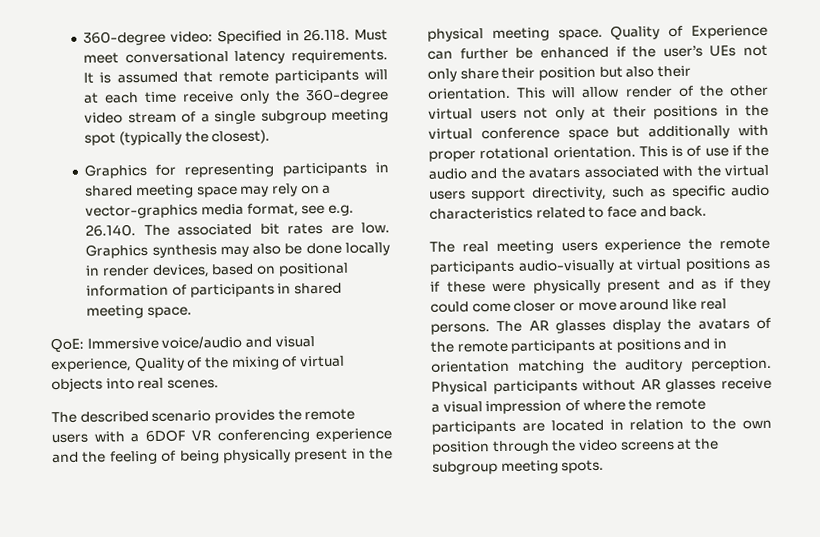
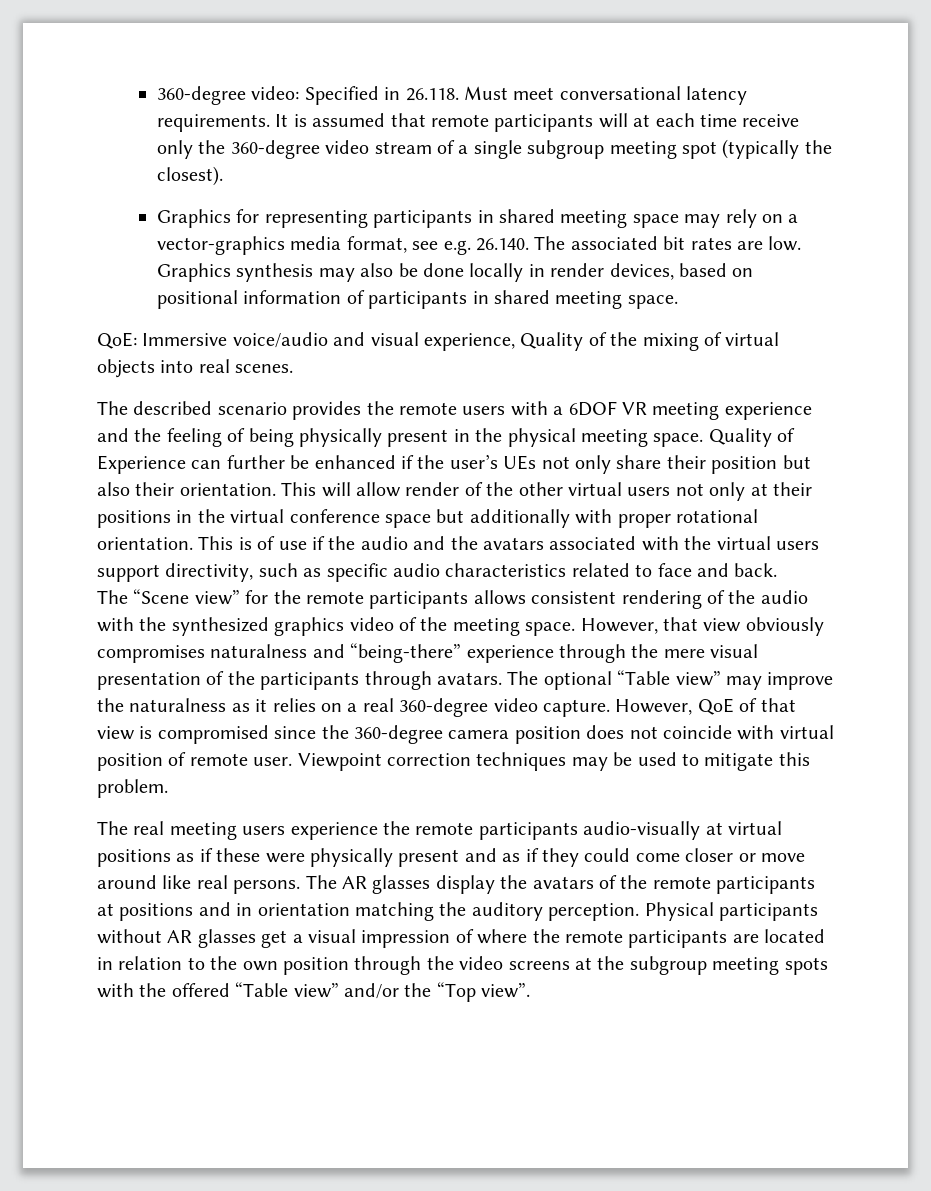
- The described scenario provides the remote users with a 6DOF VR conferencing experience and the feeling of being physically present in the physical meeting space.
+ The described scenario provides the remote users with a 6DOF VR meeting experience and the feeling of being physically present in the physical meeting space.
+ The “Scene view” for the remote participants allows consistent rendering of the audio with the synthesized graphics video of the meeting space. However, that view obviously compromises naturalness and “being-there” experience through the mere visual presentation of the participants through avatars. The optional “Table view” may improve the naturalness as it relies on a real 360-degree video capture. However, QoE of that view is compromised since the 360-degree camera position does not coincide with virtual position of remote user. Viewpoint correction techniques may be used to mitigate this problem.
- Physical participants without AR glasses receive a visual impression of where the remote participants are located in relation to the own position through the video screens at the subgroup meeting spots.
+ Physical participants without AR glasses get a visual impression of where the remote participants are located in relation to the own position through the video screens at the subgroup meeting spots with the offered “Table view” and/or the “Top view”.

